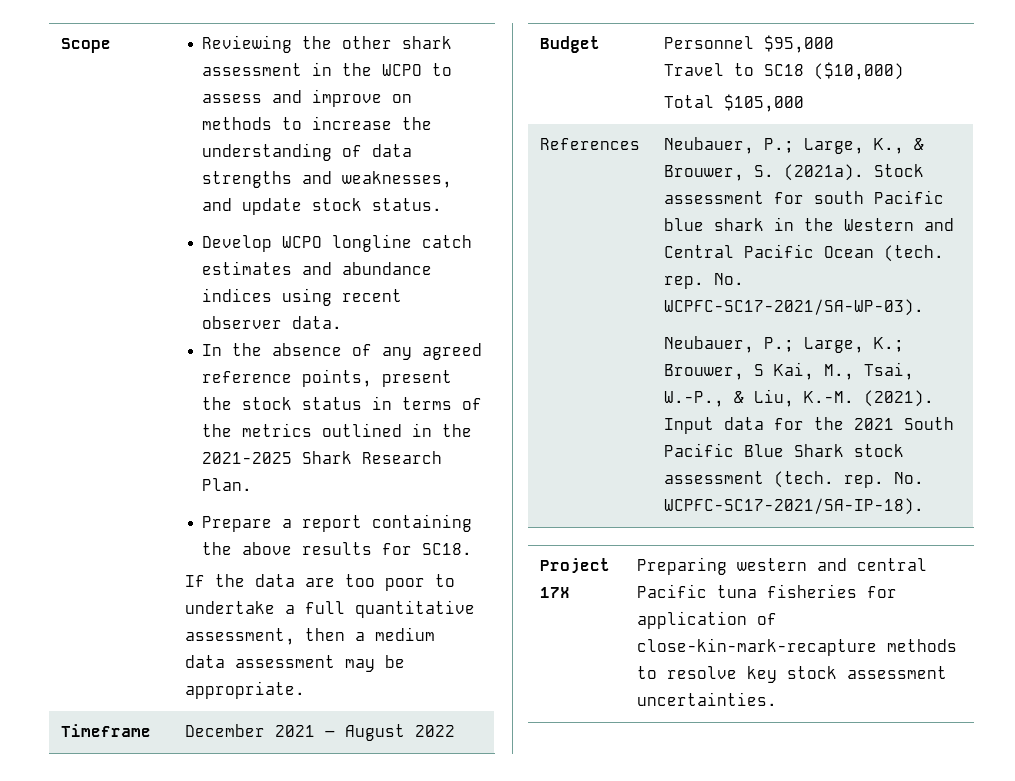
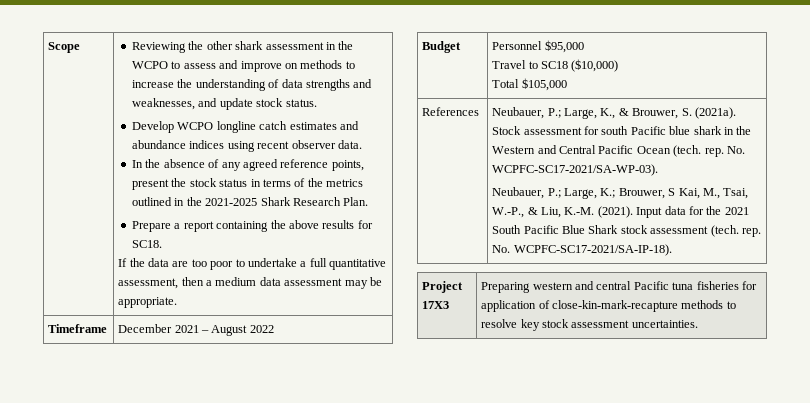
- Project 17X | Preparing western and central Pacific tuna fisheries for application of close-kin-mark-recapture methods to resolve key stock assessment uncertainties.
+ Project 17X3 | Preparing western and central Pacific tuna fisheries for application of close-kin-mark-recapture methods to resolve key stock assessment uncertainties.

